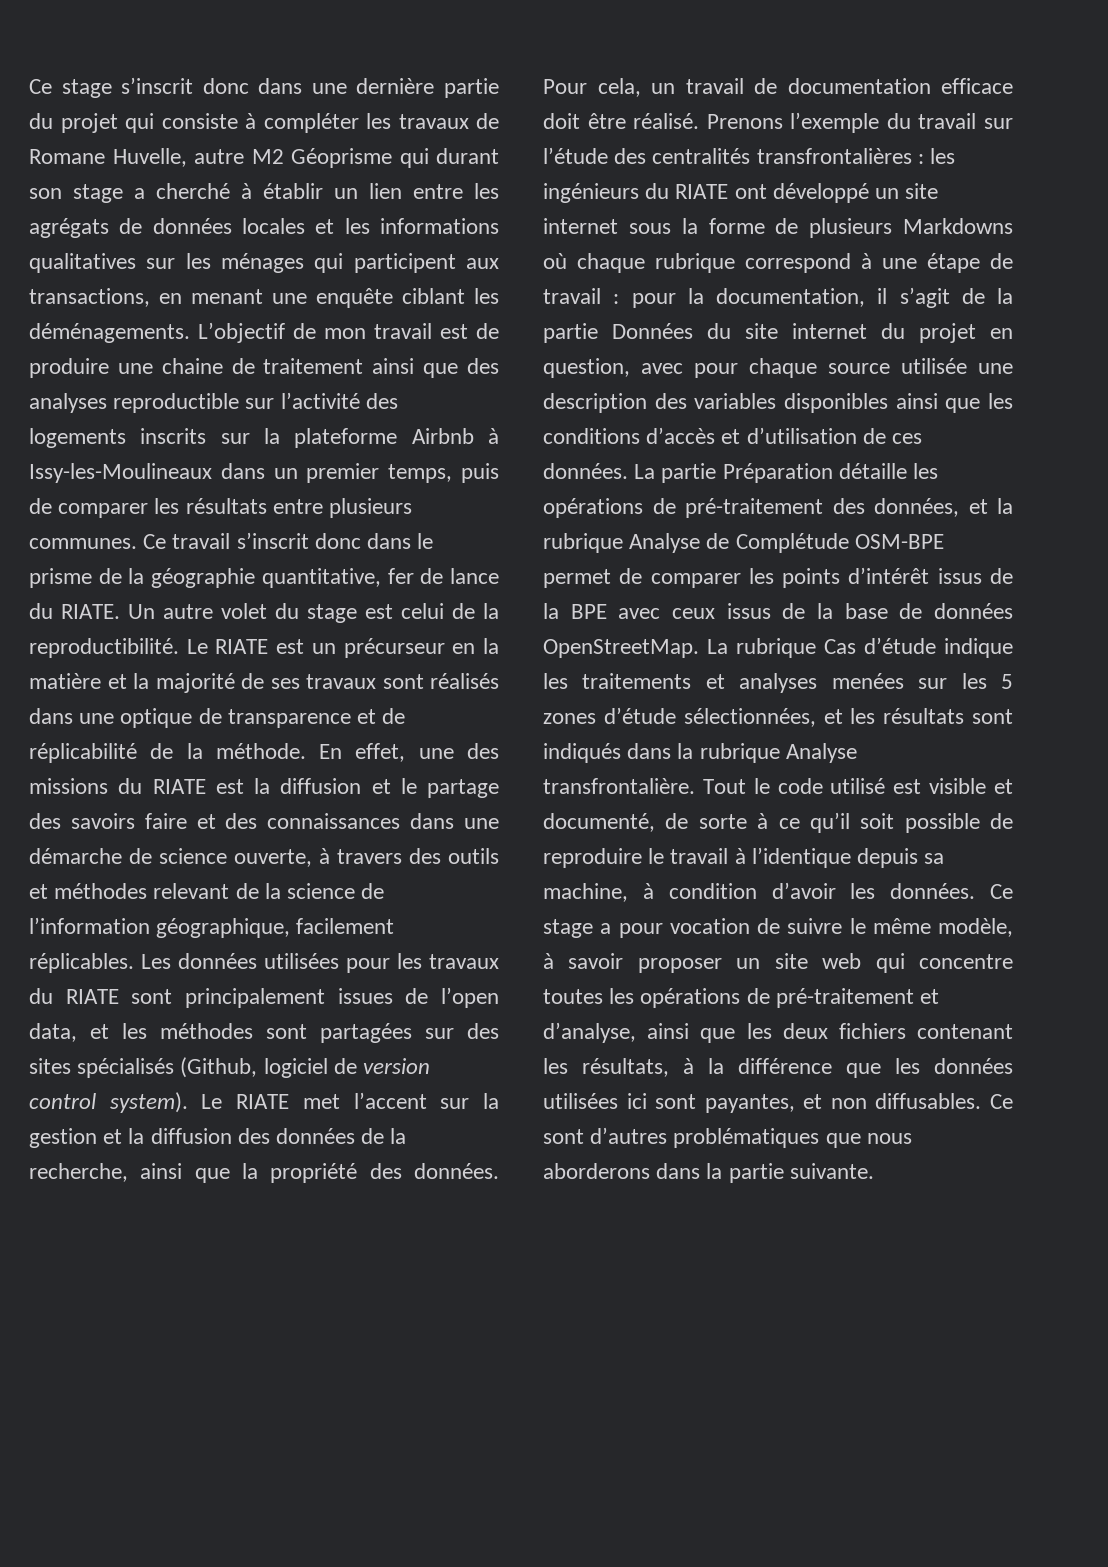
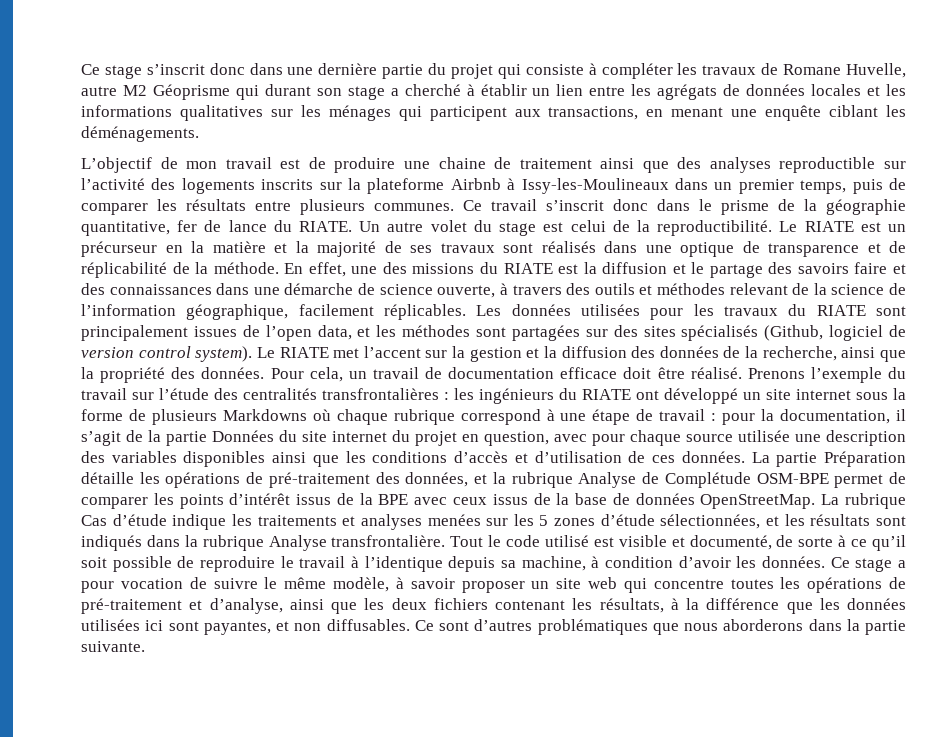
- Ce stage s’inscrit donc dans une dernière partie du projet qui consiste à compléter les travaux de Romane Huvelle, autre M2 Géoprisme qui durant son stage a cherché à établir un lien entre les agrégats de données locales et les informations qualitatives sur les ménages qui participent aux transactions, en menant une enquête ciblant les déménagements. L’objectif de mon travail est de produire une chaine de traitement ainsi que des analyses reproductible sur l’activité des logements inscrits sur la plateforme Airbnb à Issy-les-Moulineaux dans un premier temps, puis de comparer les résultats entre plusieurs communes.
+ Ce stage s’inscrit donc dans une dernière partie du projet qui consiste à compléter les travaux de Romane Huvelle, autre M2 Géoprisme qui durant son stage a cherché à établir un lien entre les agrégats de données locales et les informations qualitatives sur les ménages qui participent aux transactions, en menant une enquête ciblant les déménagements.
+ L’objectif de mon travail est de produire une chaine de traitement ainsi que des analyses reproductible sur l’activité des logements inscrits sur la plateforme Airbnb à Issy-les-Moulineaux dans un premier temps, puis de comparer les résultats entre plusieurs communes.

